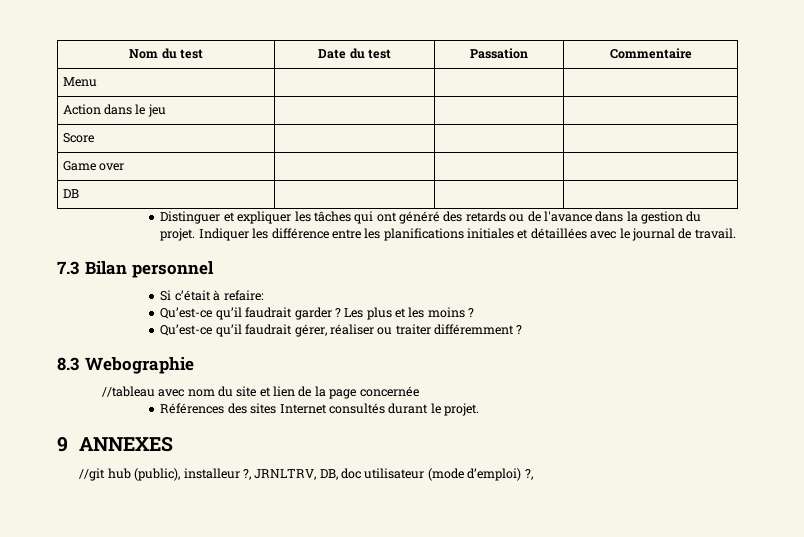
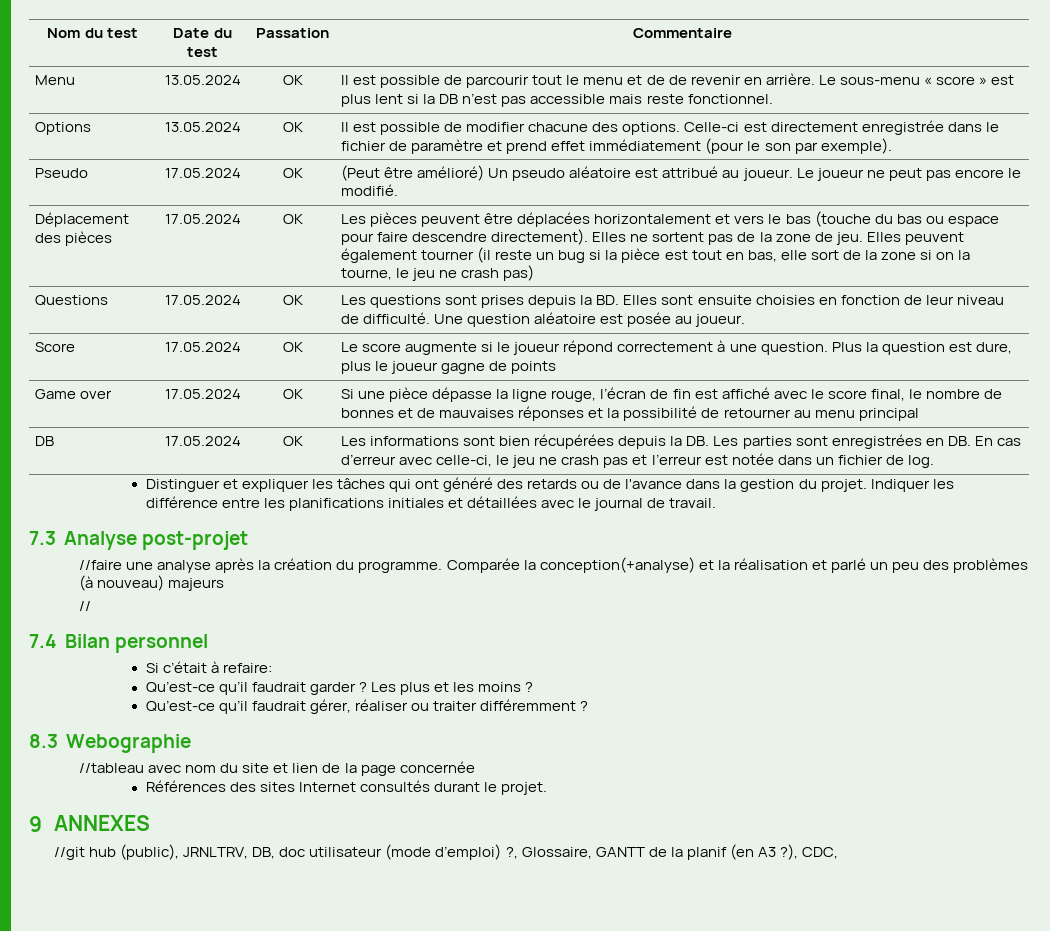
- Menu | | |
- Action dans le jeu | | |
- Score | | |
- Game over | | |
- DB | | |
+ Menu | 13.05.2024 | OK | Il est possible de parcourir tout le menu et de de revenir en arrière. Le sous-menu « score » est plus lent si la DB n’est pas accessible mais reste fonctionnel.
+ Options | 13.05.2024 | OK | Il est possible de modifier chacune des options. Celle-ci est directement enregistrée dans le fichier de paramètre et prend effet immédiatement (pour le son par exemple).
+ Pseudo | 17.05.2024 | OK | (Peut être amélioré) Un pseudo aléatoire est attribué au joueur. Le joueur ne peut pas encore le modifié.
+ Déplacement des pièces | 17.05.2024 | OK | Les pièces peuvent être déplacées horizontalement et vers le bas (touche du bas ou espace pour faire descendre directement). Elles ne sortent pas de la zone de jeu. Elles peuvent également tourner (il reste un bug si la pièce est tout en bas, elle sort de la zone si on la tourne, le jeu ne crash pas)
+ Questions | 17.05.2024 | OK | Les questions sont prises depuis la BD. Elles sont ensuite choisies en fonction de leur niveau de difficulté. Une question aléatoire est posée au joueur.
+ Score | 17.05.2024 | OK | Le score augmente si le joueur répond correctement à une question. Plus la question est dure, plus le joueur gagne de points
+ Game over | 17.05.2024 | OK | Si une pièce dépasse la ligne rouge, l’écran de fin est affiché avec le score final, le nombre de bonnes et de mauvaises réponses et la possibilité de retourner au menu principal
+ DB | 17.05.2024 | OK | Les informations sont bien récupérées depuis la DB. Les parties sont enregistrées en DB. En cas d’erreur avec celle-ci, le jeu ne crash pas et l’erreur est notée dans un fichier de log.
- 7.3 Bilan personnel
+ 7.3 Analyse post-projet
+ //faire une analyse après la création du programme. Comparée la conception(+analyse) et la réalisation et parlé un peu des problèmes (à nouveau) majeurs
+ //
+ 7.4 Bilan personnel
- //git hub (public), installeur ?, JRNLTRV, DB, doc utilisateur (mode d’emploi) ?,
+ //git hub (public), JRNLTRV, DB, doc utilisateur (mode d’emploi) ?, Glossaire, GANTT de la planif (en A3 ?), CDC,

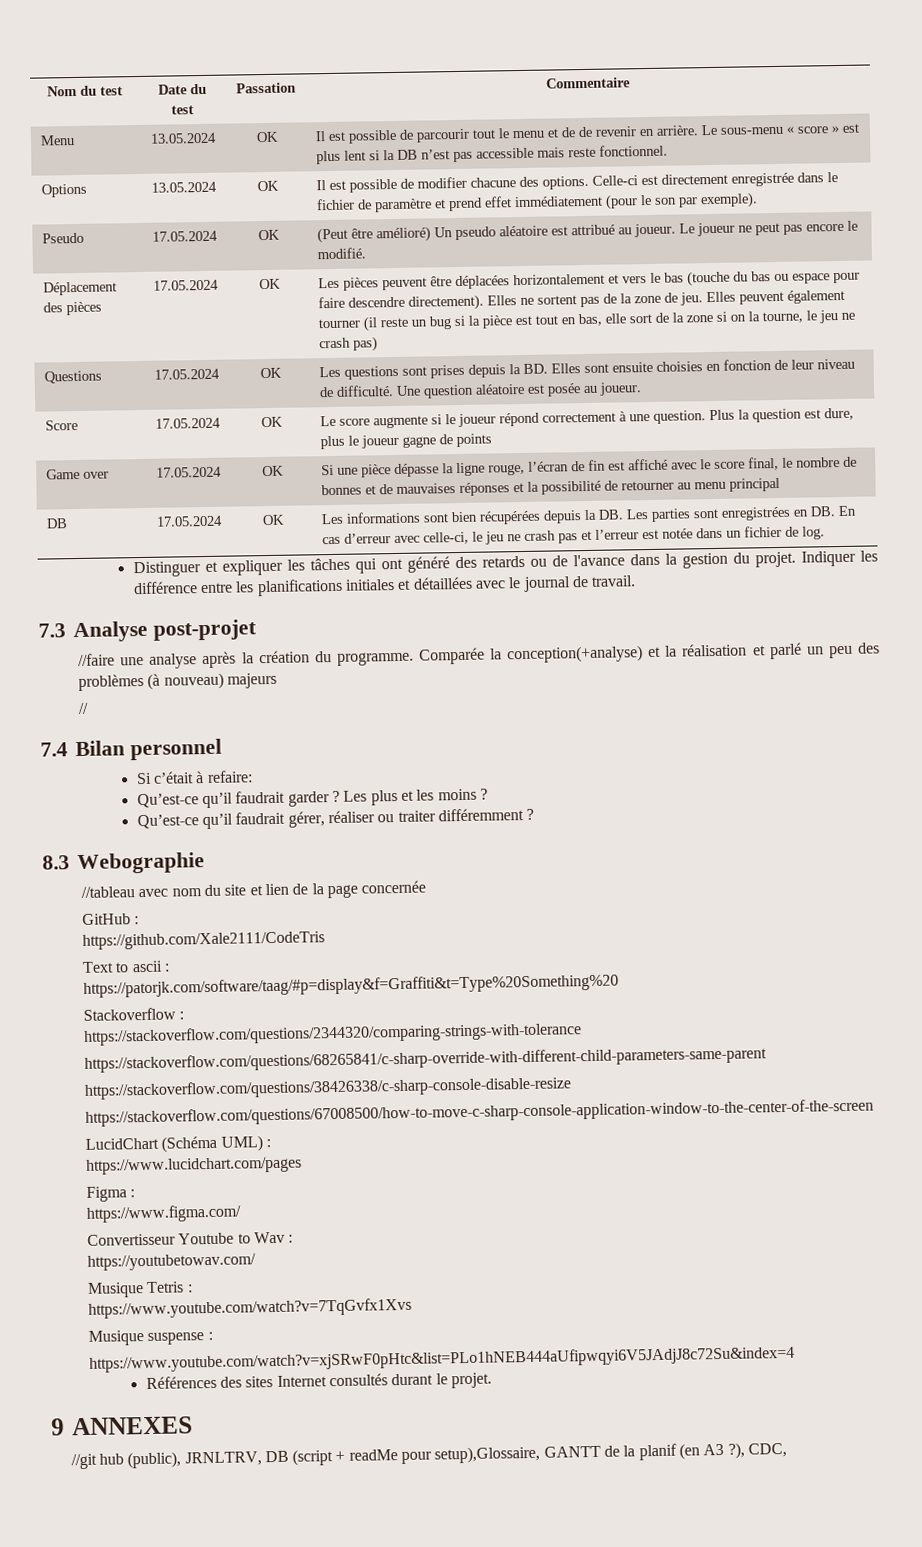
+ GitHub :
+ https://github.com/Xale2111/CodeTris
+ Text to ascii :
+ https://patorjk.com/software/taag/#p=display&f=Graffiti&t=Type%20Something%20
+ Stackoverflow :
+ https://stackoverflow.com/questions/2344320/comparing-strings-with-tolerance
+ https://stackoverflow.com/questions/68265841/c-sharp-override-with-different-child-parameters-same-parent
+ https://stackoverflow.com/questions/38426338/c-sharp-console-disable-resize
+ https://stackoverflow.com/questions/67008500/how-to-move-c-sharp-console-application-window-to-the-center-of-the-screen
+ LucidChart (Schéma UML) :
+ https://www.lucidchart.com/pages
+ Figma :
+ https://www.figma.com/
+ Convertisseur Youtube to Wav :
+ https://youtubetowav.com/
+ Musique Tetris :
+ https://www.youtube.com/watch?v=7TqGvfx1Xvs
+ Musique suspense :
+ https://www.youtube.com/watch?v=xjSRwF0pHtc&list=PLo1hNEB444aUfipwqyi6V5JAdjJ8c72Su&index=4
- //git hub (public), JRNLTRV, DB, doc utilisateur (mode d’emploi) ?, Glossaire, GANTT de la planif (en A3 ?), CDC,
+ //git hub (public), JRNLTRV, DB (script + readMe pour setup),Glossaire, GANTT de la planif (en A3 ?), CDC,

